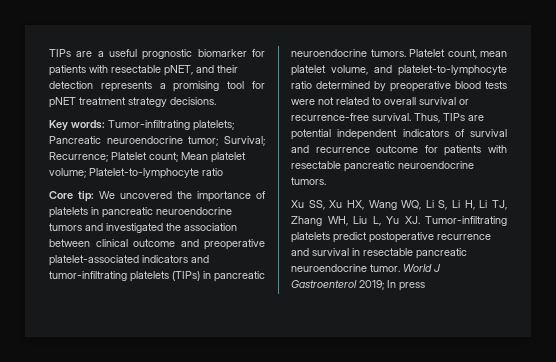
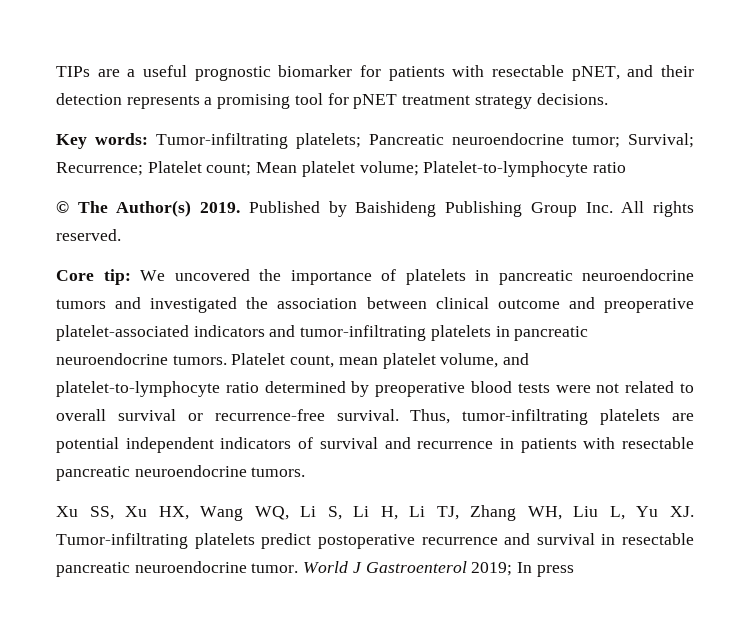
+ © The Author(s) 2019. Published by Baishideng Publishing Group Inc. All rights reserved.
- Core tip: We uncovered the importance of platelets in pancreatic neuroendocrine tumors and investigated the association between clinical outcome and preoperative platelet-associated indicators and tumor-infiltrating platelets (TIPs) in pancreatic neuroendocrine tumors.
+ Core tip: We uncovered the importance of platelets in pancreatic neuroendocrine tumors and investigated the association between clinical outcome and preoperative platelet-associated indicators and tumor-infiltrating platelets in pancreatic neuroendocrine tumors.
- Thus, TIPs are potential independent indicators of survival and recurrence outcome for patients with resectable pancreatic neuroendocrine tumors.
+ Thus, tumor-infiltrating platelets are potential independent indicators of survival and recurrence in patients with resectable pancreatic neuroendocrine tumors.

